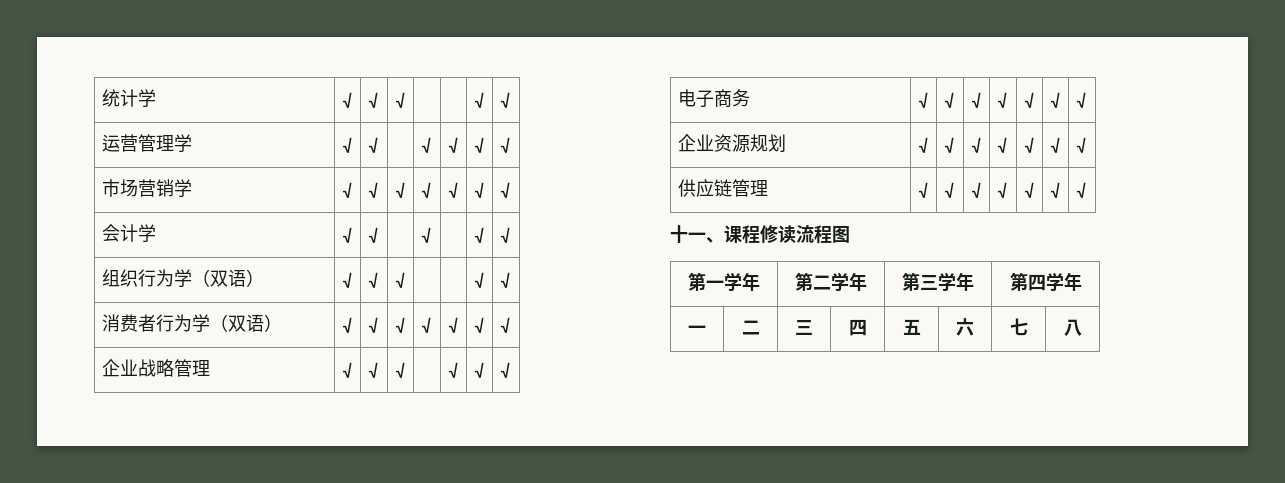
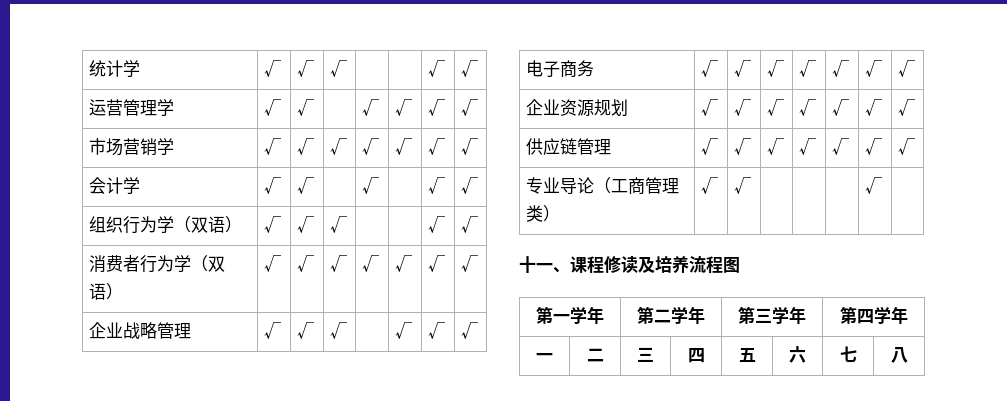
+ 专业导论（工商管理类） | √ | √ | | | | √ |
- 十一、课程修读流程图
+ 十一、课程修读及培养流程图

